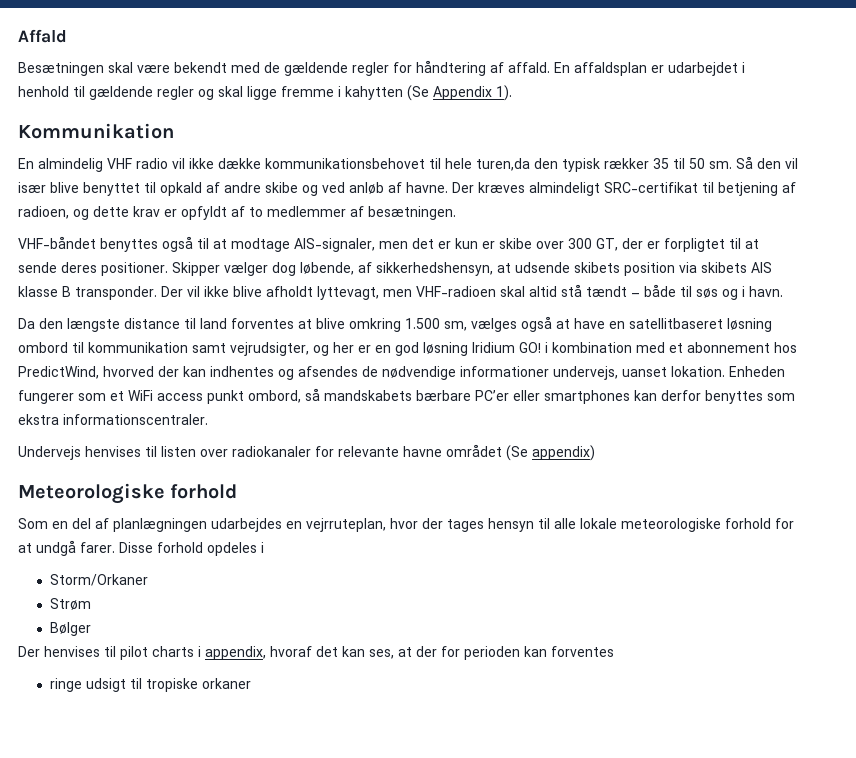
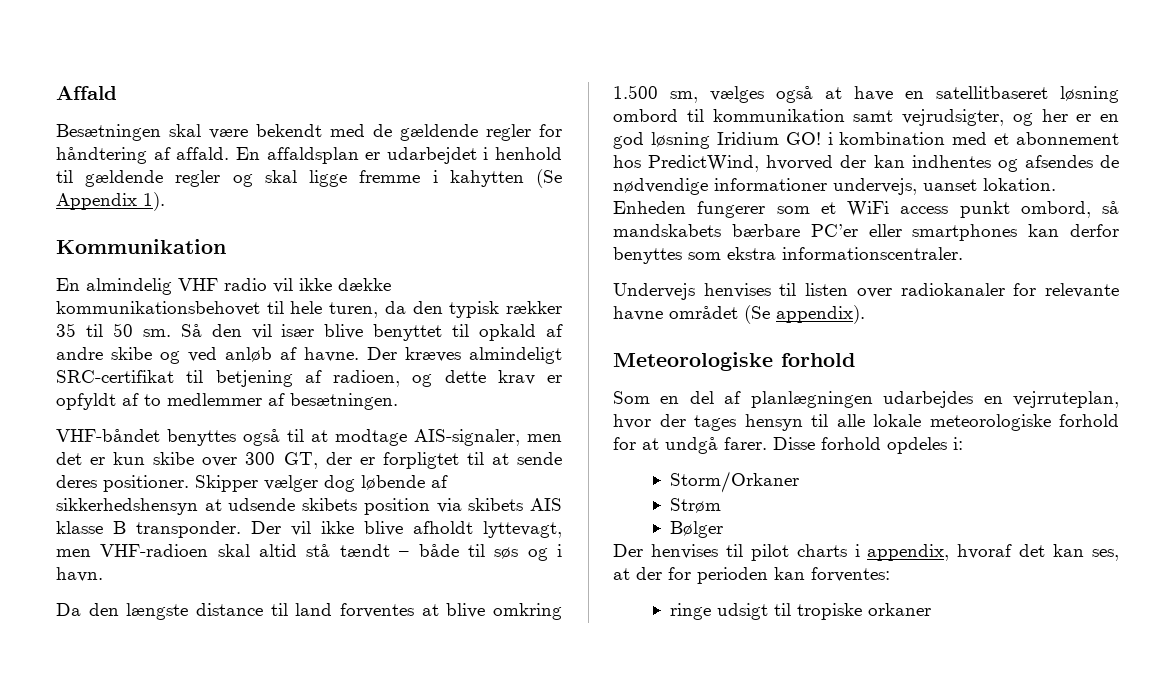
- En almindelig VHF radio vil ikke dække kommunikationsbehovet til hele turen,da den typisk rækker 35 til 50 sm.
+ En almindelig VHF radio vil ikke dække kommunikationsbehovet til hele turen, da den typisk rækker 35 til 50 sm.
- VHF-båndet benyttes også til at modtage AIS-signaler, men det er kun er skibe over 300 GT, der er forpligtet til at sende deres positioner.
+ VHF-båndet benyttes også til at modtage AIS-signaler, men det er kun skibe over 300 GT, der er forpligtet til at sende deres positioner.
- Skipper vælger dog løbende, af sikkerhedshensyn, at udsende skibets position via skibets AIS klasse B transponder.
+ Skipper vælger dog løbende af sikkerhedshensyn at udsende skibets position via skibets AIS klasse B transponder.
- Undervejs henvises til listen over radiokanaler for relevante havne området (Se appendix)
+ Undervejs henvises til listen over radiokanaler for relevante havne området (Se appendix).
- Disse forhold opdeles i
+ Disse forhold opdeles i:
- Der henvises til pilot charts i appendix, hvoraf det kan ses, at der for perioden kan forventes
+ Der henvises til pilot charts i appendix, hvoraf det kan ses, at der for perioden kan forventes:

